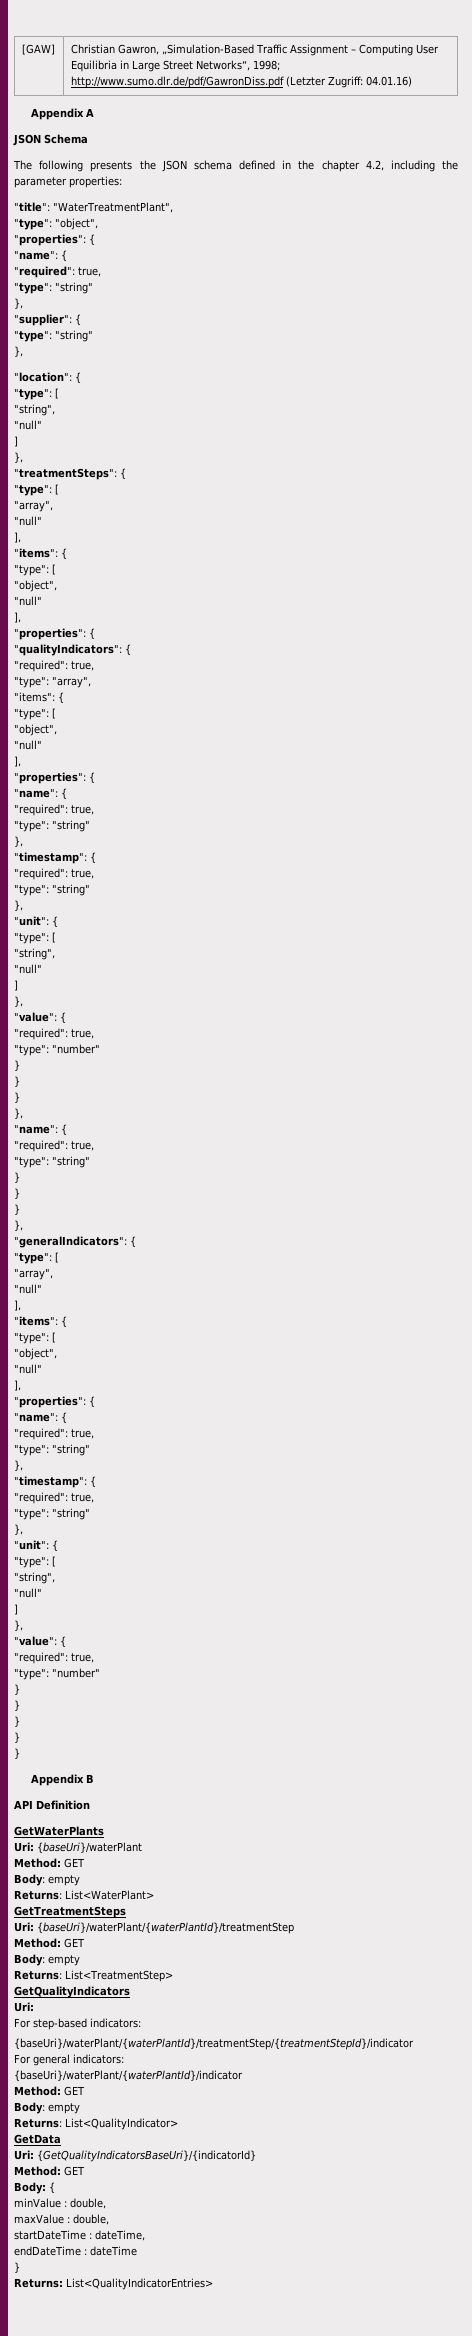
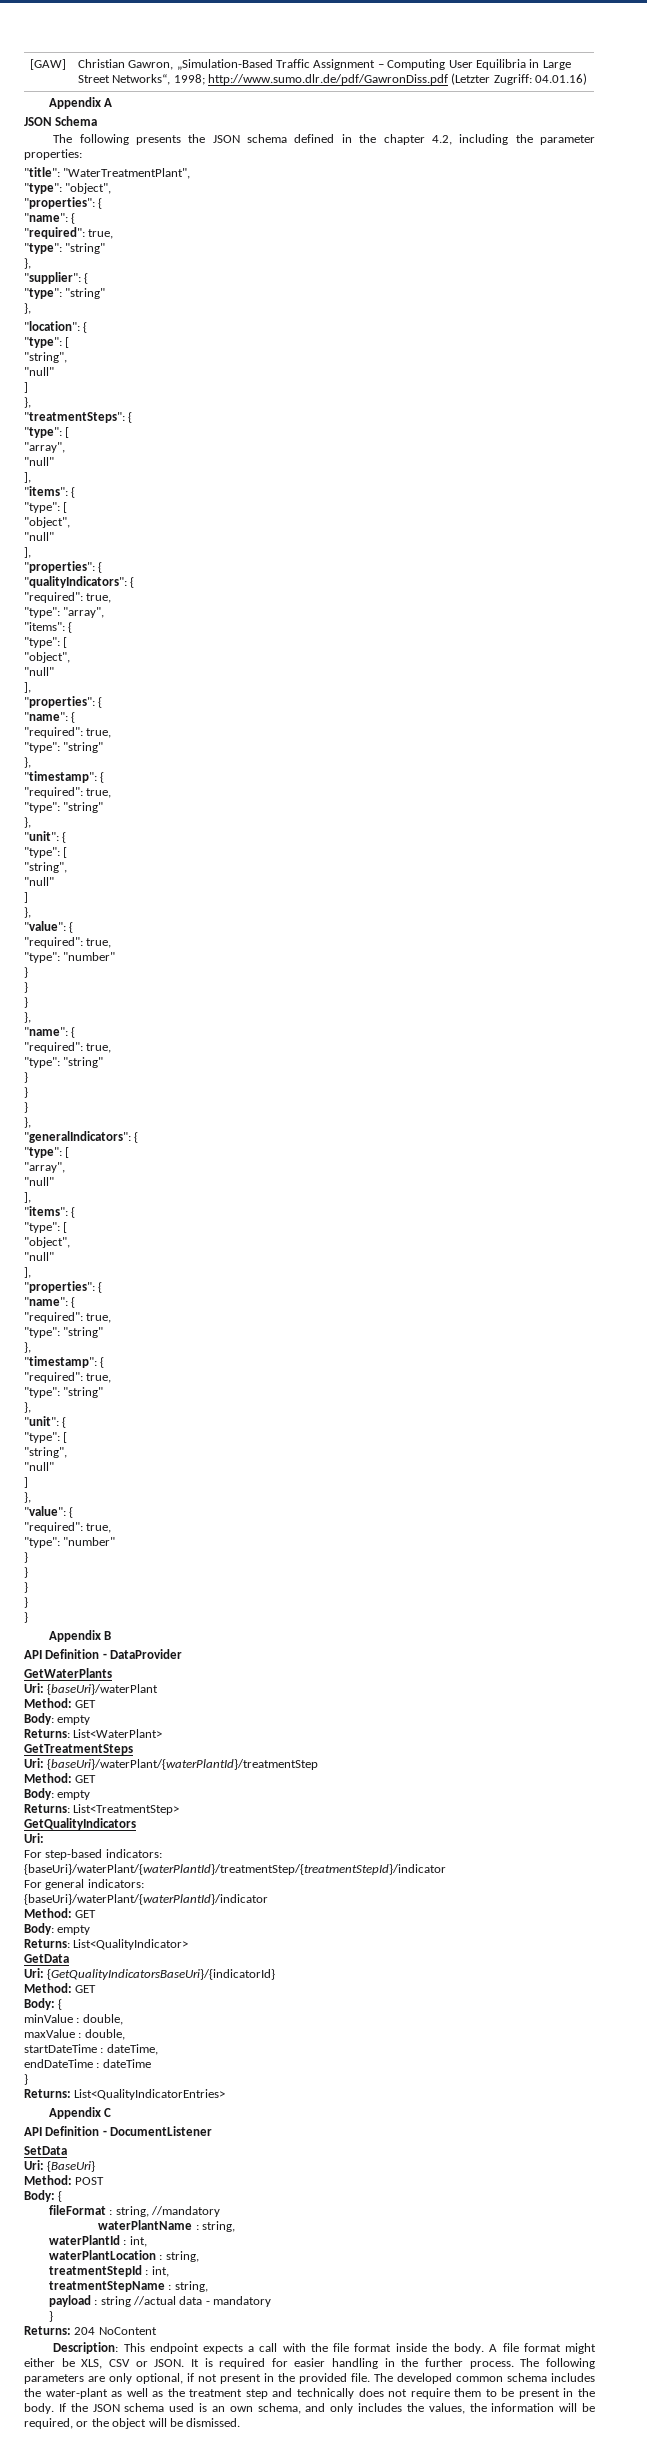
- API Definition
+ API Definition - DataProvider
+ Appendix C
+ API Definition - DocumentListener
+ SetData
+ Uri: {BaseUri}
+ Method: POST
+ Body: {
+ fileFormat : string, //mandatory
+ waterPlantName : string,
+ waterPlantId : int,
+ waterPlantLocation : string,
+ treatmentStepId : int,
+ treatmentStepName : string,
+ payload : string //actual data - mandatory
+ }
+ Returns: 204 NoContent
+ Description: This endpoint expects a call with the file format inside the body. A file format might either be XLS, CSV or JSON. It is required for easier handling in the further process. The following parameters are only optional, if not present in the provided file. The developed common schema includes the water-plant as well as the treatment step and technically does not require them to be present in the body. If the JSON schema used is an own schema, and only includes the values, the information will be required, or the object will be dismissed.

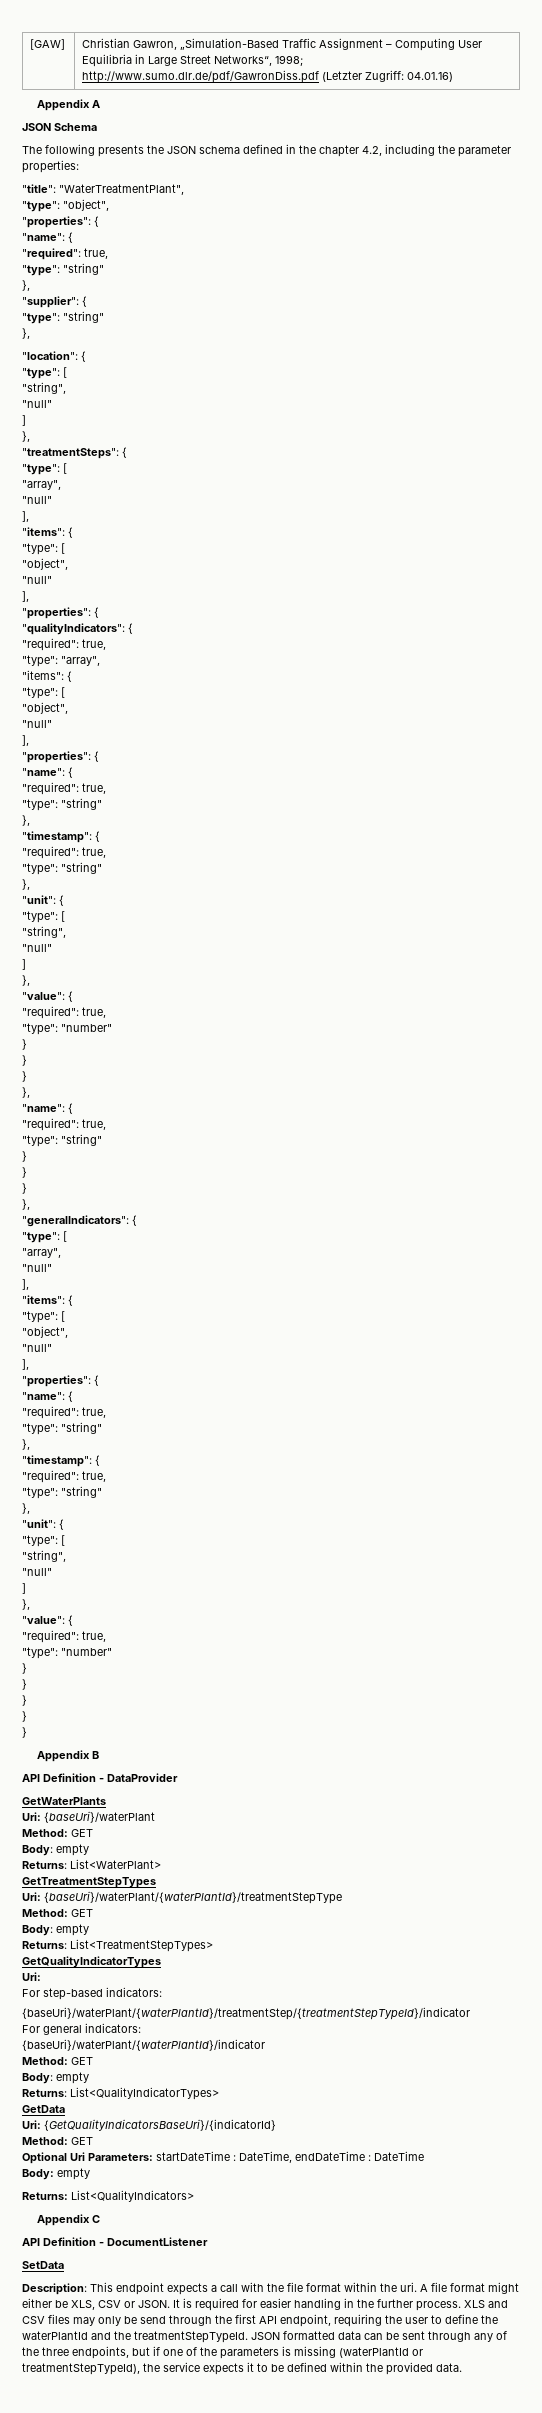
- GetTreatmentSteps
- Uri: {baseUri}/waterPlant/{waterPlantId}/treatmentStep
+ GetTreatmentStepTypes
+ Uri: {baseUri}/waterPlant/{waterPlantId}/treatmentStepType
  Method: GET
  Body: empty
- Returns: List<TreatmentStep>
- GetQualityIndicators
+ Returns: List<TreatmentStepTypes>
+ GetQualityIndicatorTypes
- {baseUri}/waterPlant/{waterPlantId}/treatmentStep/{treatmentStepId}/indicator
+ {baseUri}/waterPlant/{waterPlantId}/treatmentStep/{treatmentStepTypeId}/indicator
- Returns: List<QualityIndicator>
+ Returns: List<QualityIndicatorTypes>
  Uri: {GetQualityIndicatorsBaseUri}/{indicatorId}
  Method: GET
- Body: {
- minValue : double,
- maxValue : double,
- startDateTime : dateTime,
- endDateTime : dateTime
- }
- Returns: List<QualityIndicatorEntries>
+ Optional Uri Parameters: startDateTime : DateTime, endDateTime : DateTime
+ Body: empty
+ Returns: List<QualityIndicators>
- Uri: {BaseUri}
- Method: POST
- Body: {
- fileFormat : string, //mandatory
- waterPlantName : string,
- waterPlantId : int,
- waterPlantLocation : string,
- treatmentStepId : int,
- treatmentStepName : string,
- payload : string //actual data - mandatory
- }
- Returns: 204 NoContent
- Description: This endpoint expects a call with the file format inside the body.
+ Description: This endpoint expects a call with the file format within the uri.
- The following parameters are only optional, if not present in the provided file. The developed common schema includes the water-plant as well as the treatment step and technically does not require them to be present in the body. If the JSON schema used is an own schema, and only includes the values, the information will be required, or the object will be dismissed.
+ XLS and CSV files may only be send through the first API endpoint, requiring the user to define the waterPlantId and the treatmentStepTypeId. JSON formatted data can be sent through any of the three endpoints, but if one of the parameters is missing (waterPlantId or treatmentStepTypeId), the service expects it to be defined within the provided data.

